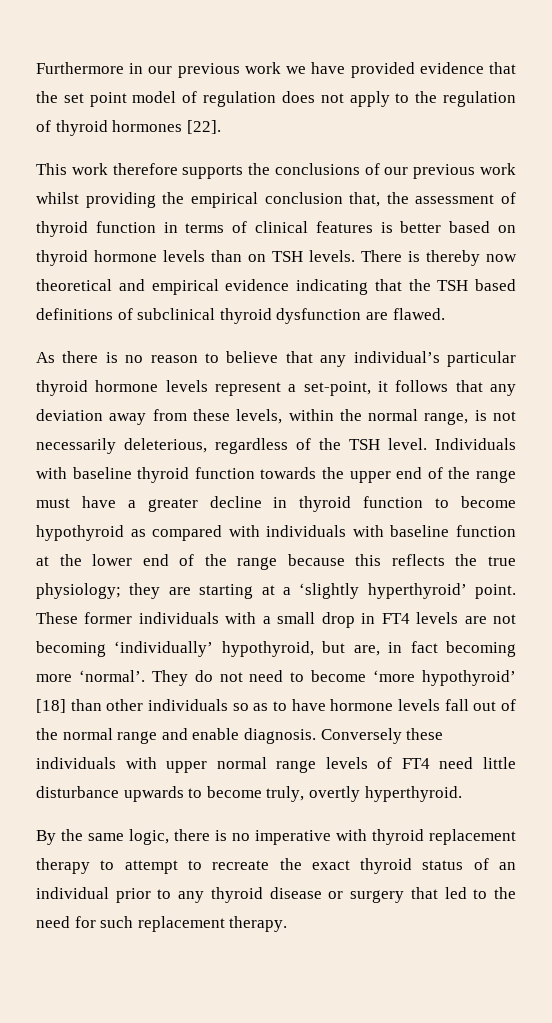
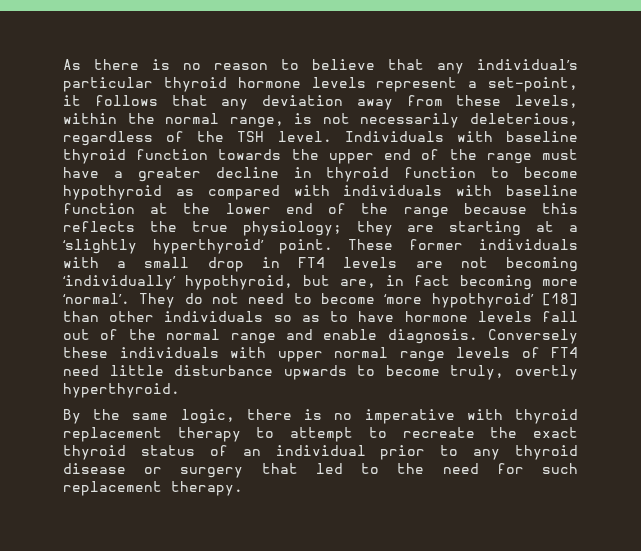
- Furthermore in our previous work we have provided evidence that the set point model of regulation does not apply to the regulation of thyroid hormones [22].
- This work therefore supports the conclusions of our previous work whilst providing the empirical conclusion that, the assessment of thyroid function in terms of clinical features is better based on thyroid hormone levels than on TSH levels. There is thereby now theoretical and empirical evidence indicating that the TSH based definitions of subclinical thyroid dysfunction are flawed.

